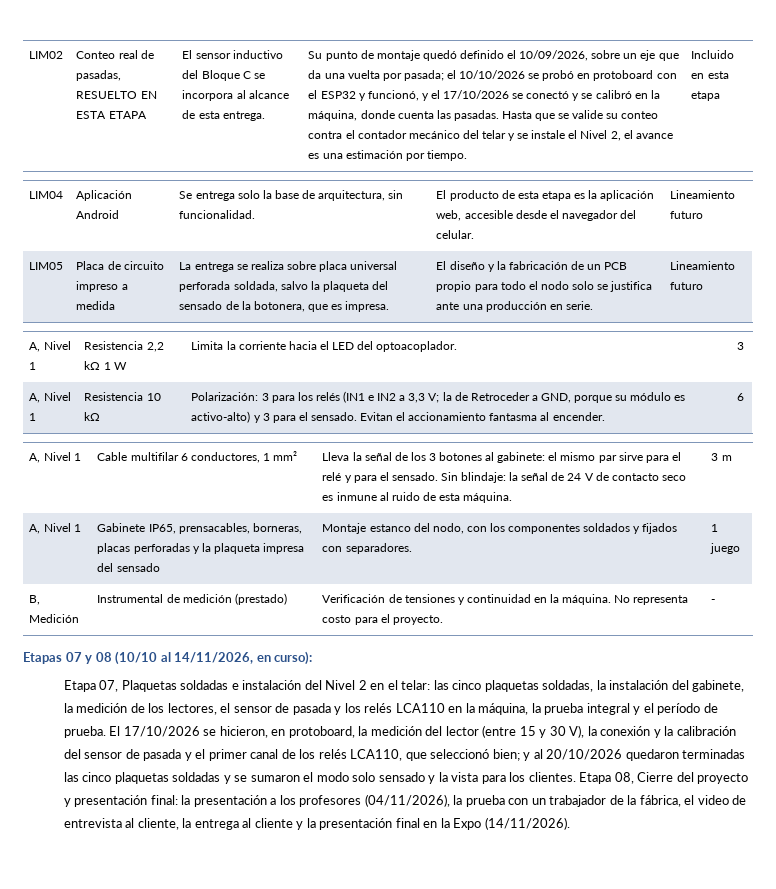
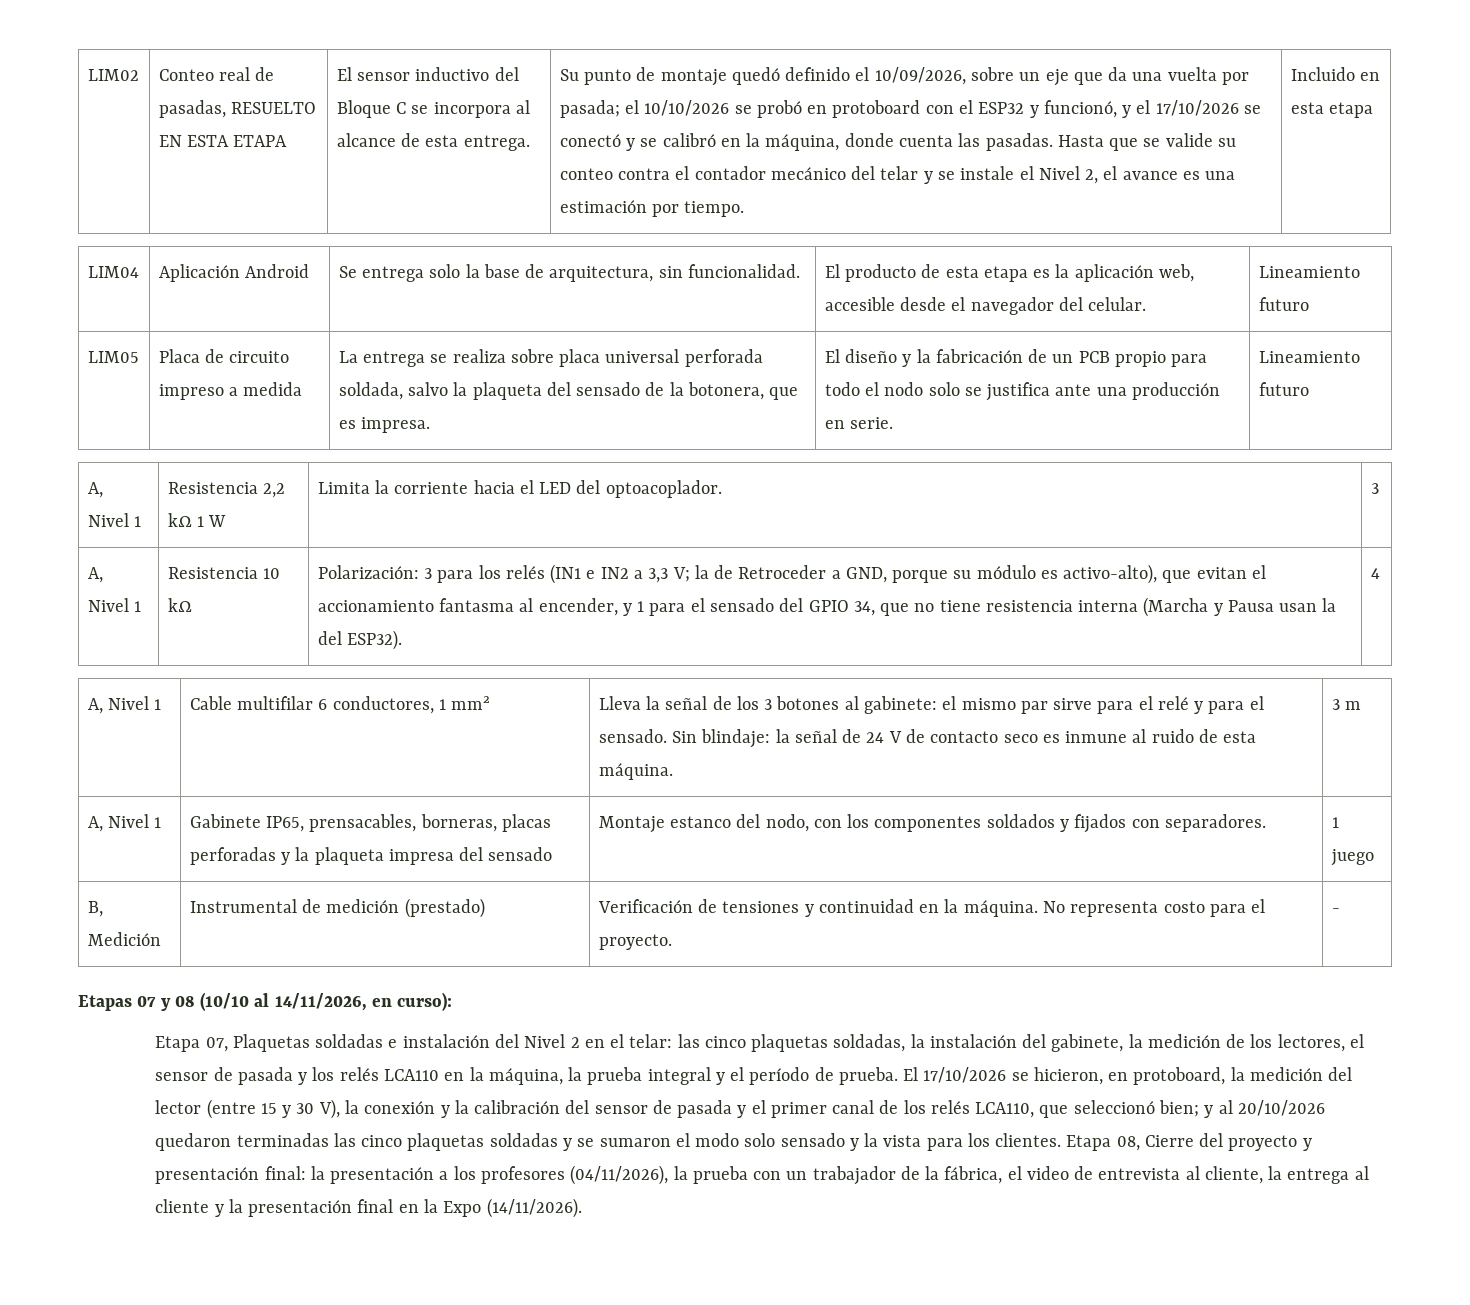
- Polarización: 3 para los relés (IN1 e IN2 a 3,3 V; la de Retroceder a GND, porque su módulo es activo-alto) y 3 para el sensado. Evitan el accionamiento fantasma al encender. | 6
+ Polarización: 3 para los relés (IN1 e IN2 a 3,3 V; la de Retroceder a GND, porque su módulo es activo-alto), que evitan el accionamiento fantasma al encender, y 1 para el sensado del GPIO 34, que no tiene resistencia interna (Marcha y Pausa usan la del ESP32). | 4

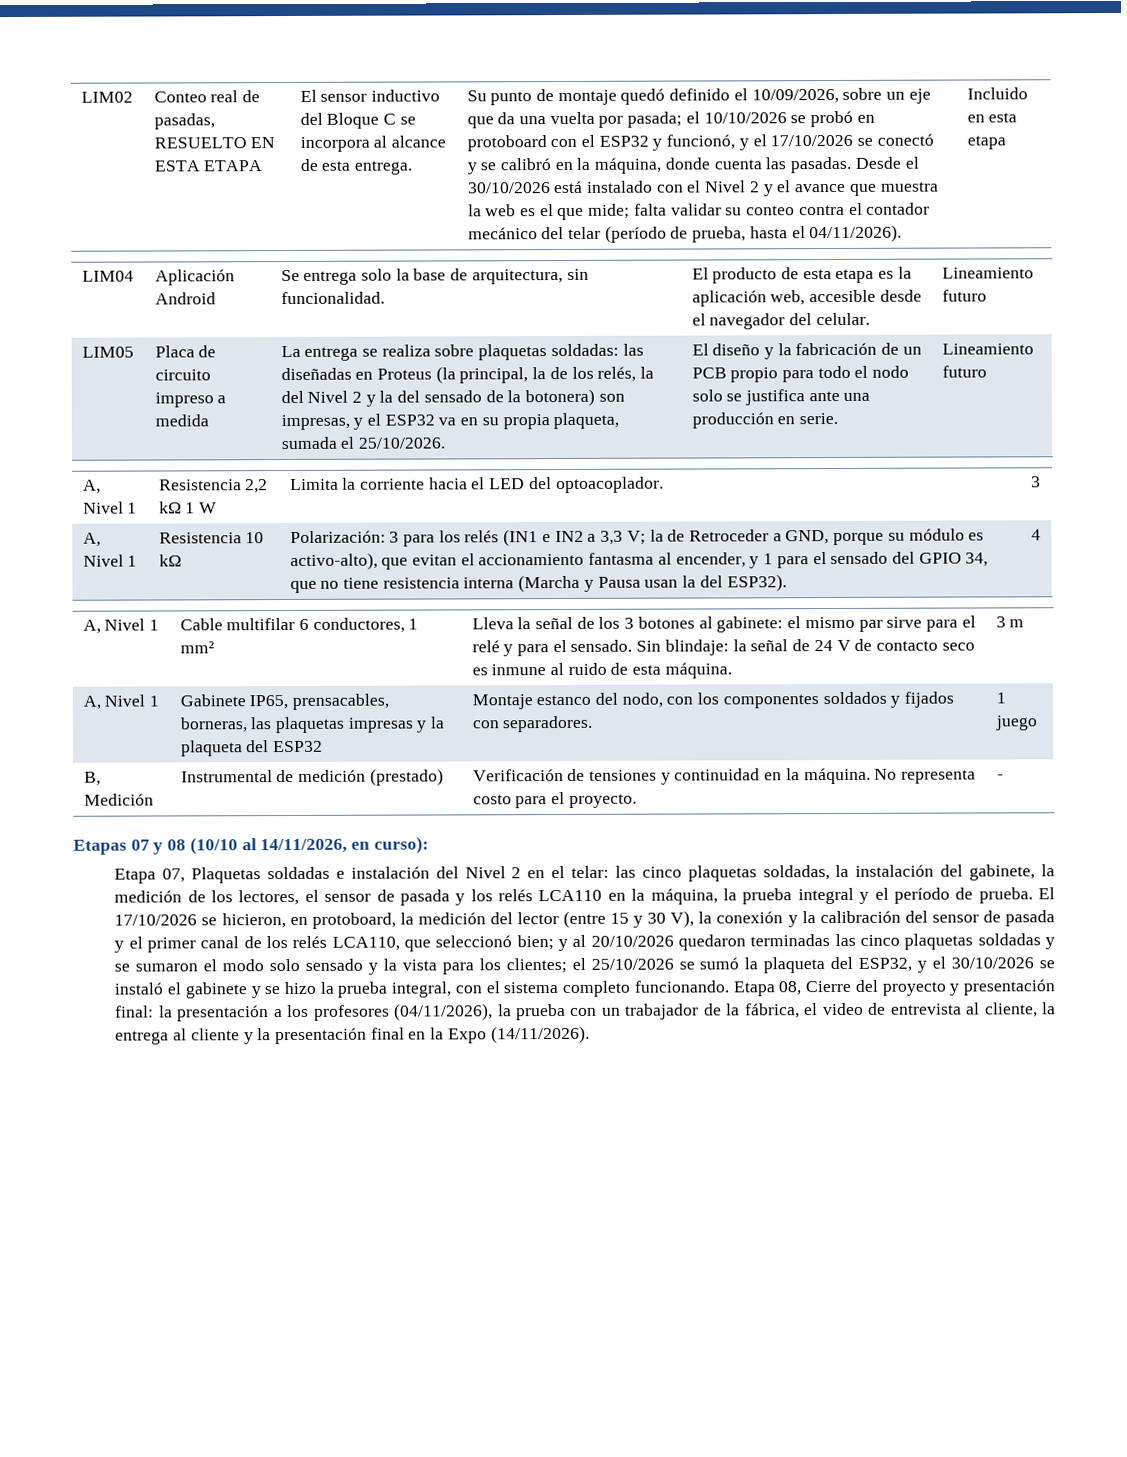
- Hasta que se valide su conteo contra el contador mecánico del telar y se instale el Nivel 2, el avance es una estimación por tiempo.
+ Desde el 30/10/2026 está instalado con el Nivel 2 y el avance que muestra la web es el que mide; falta validar su conteo contra el contador mecánico del telar (período de prueba, hasta el 04/11/2026).
- La entrega se realiza sobre placa universal perforada soldada, salvo la plaqueta del sensado de la botonera, que es impresa.
+ La entrega se realiza sobre plaquetas soldadas: las diseñadas en Proteus (la principal, la de los relés, la del Nivel 2 y la del sensado de la botonera) son impresas, y el ESP32 va en su propia plaqueta, sumada el 25/10/2026.
- A, Nivel 1 | Gabinete IP65, prensacables, borneras, placas perforadas y la plaqueta impresa del sensado | Montaje estanco del nodo, con los componentes soldados y fijados con separadores. | 1 juego
+ A, Nivel 1 | Gabinete IP65, prensacables, borneras, las plaquetas impresas y la plaqueta del ESP32 | Montaje estanco del nodo, con los componentes soldados y fijados con separadores. | 1 juego
- El 17/10/2026 se hicieron, en protoboard, la medición del lector (entre 15 y 30 V), la conexión y la calibración del sensor de pasada y el primer canal de los relés LCA110, que seleccionó bien; y al 20/10/2026 quedaron terminadas las cinco plaquetas soldadas y se sumaron el modo solo sensado y la vista para los clientes.
+ El 17/10/2026 se hicieron, en protoboard, la medición del lector (entre 15 y 30 V), la conexión y la calibración del sensor de pasada y el primer canal de los relés LCA110, que seleccionó bien; y al 20/10/2026 quedaron terminadas las cinco plaquetas soldadas y se sumaron el modo solo sensado y la vista para los clientes; el 25/10/2026 se sumó la plaqueta del ESP32, y el 30/10/2026 se instaló el gabinete y se hizo la prueba integral, con el sistema completo funcionando.

